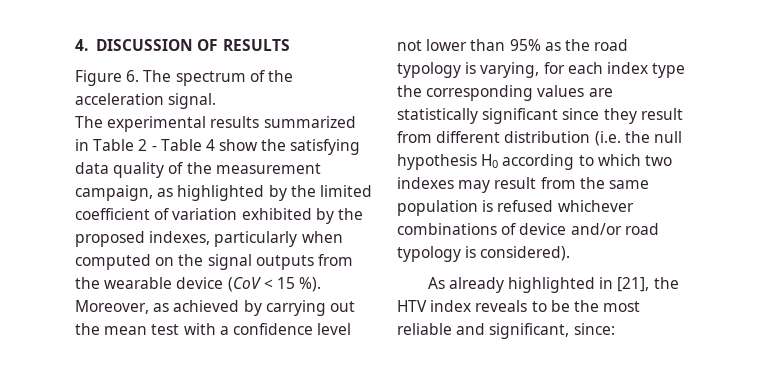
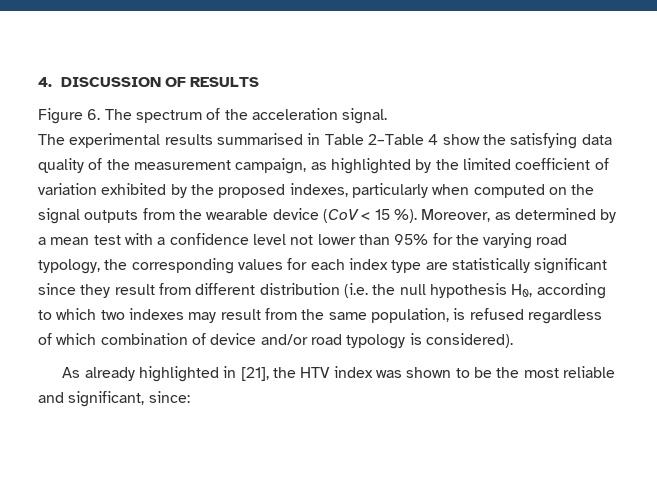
- The experimental results summarized in Table 2 - Table 4 show the satisfying data quality of the measurement campaign, as highlighted by the limited coefficient of variation exhibited by the proposed indexes, particularly when computed on the signal outputs from the wearable device (CoV < 15 %).
+ The experimental results summarised in Table 2–Table 4 show the satisfying data quality of the measurement campaign, as highlighted by the limited coefficient of variation exhibited by the proposed indexes, particularly when computed on the signal outputs from the wearable device (CoV < 15 %).
- Moreover, as achieved by carrying out the mean test with a confidence level not lower than 95% as the road typology is varying, for each index type the corresponding values are statistically significant since they result from different distribution (i.e. the null hypothesis H0 according to which two indexes may result from the same population is refused whichever combinations of device and/or road typology is considered).
+ Moreover, as determined by a mean test with a confidence level not lower than 95% for the varying road typology, the corresponding values for each index type are statistically significant since they result from different distribution (i.e. the null hypothesis H0, according to which two indexes may result from the same population, is refused regardless of which combination of device and/or road typology is considered).
- As already highlighted in [21], the HTV index reveals to be the most reliable and significant, since:
+ As already highlighted in [21], the HTV index was shown to be the most reliable and significant, since:

